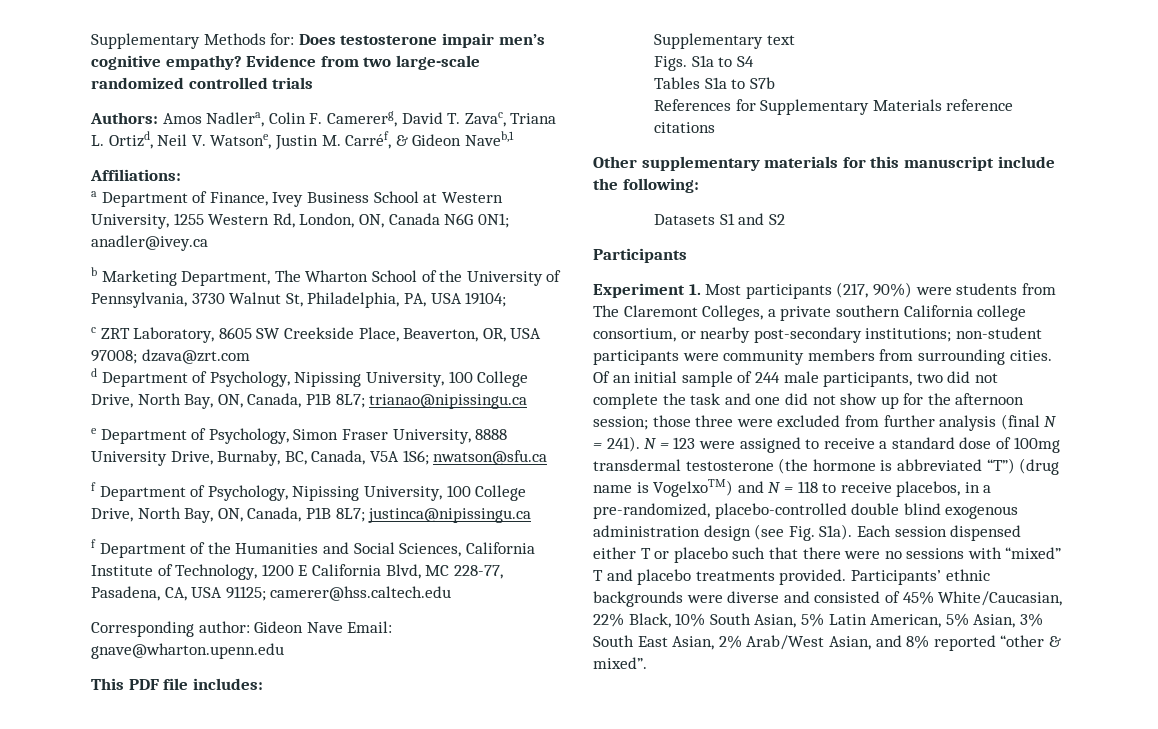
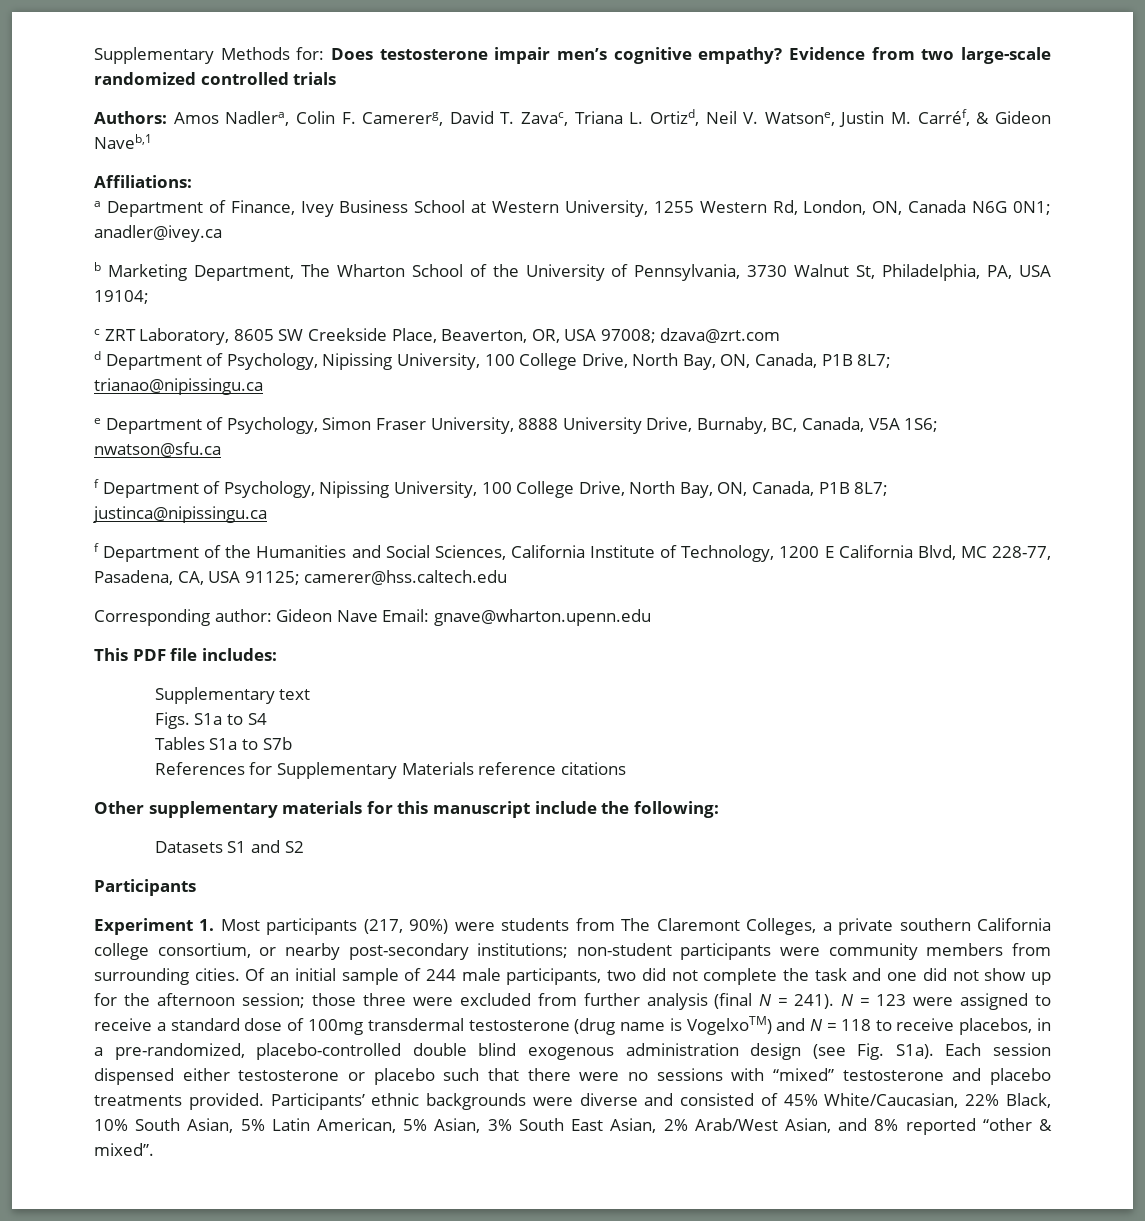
- N = 123 were assigned to receive a standard dose of 100mg transdermal testosterone (the hormone is abbreviated “T”) (drug name is VogelxoTM) and N = 118 to receive placebos, in a pre-randomized, placebo-controlled double blind exogenous administration design (see Fig. S1a).
+ N = 123 were assigned to receive a standard dose of 100mg transdermal testosterone (drug name is VogelxoTM) and N = 118 to receive placebos, in a pre-randomized, placebo-controlled double blind exogenous administration design (see Fig. S1a).
- Each session dispensed either T or placebo such that there were no sessions with “mixed” T and placebo treatments provided.
+ Each session dispensed either testosterone or placebo such that there were no sessions with “mixed” testosterone and placebo treatments provided.

